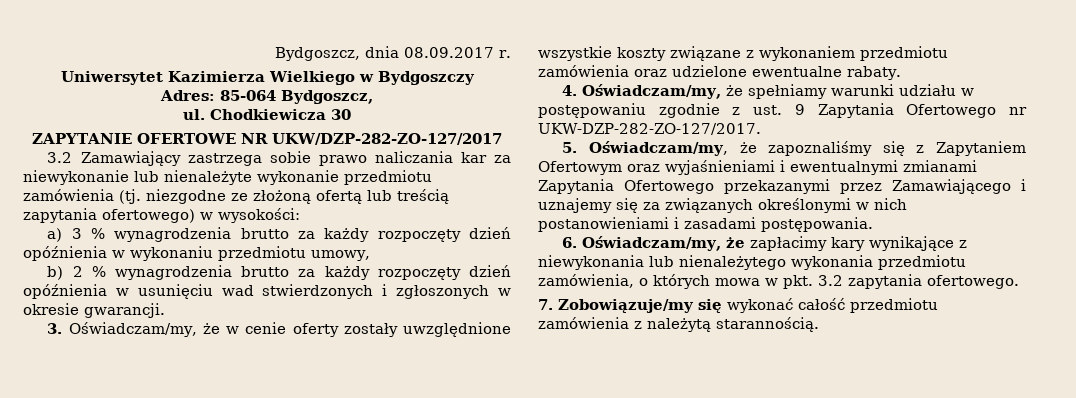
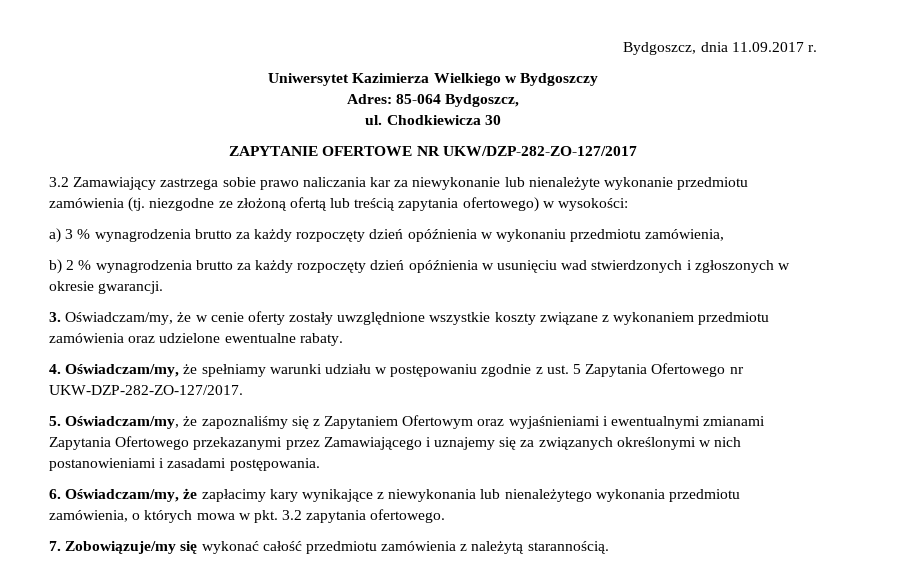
- Bydgoszcz, dnia 08.09.2017 r.
+ Bydgoszcz, dnia 11.09.2017 r.
- a) 3 % wynagrodzenia brutto za każdy rozpoczęty dzień opóźnienia w wykonaniu przedmiotu umowy,
+ a) 3 % wynagrodzenia brutto za każdy rozpoczęty dzień opóźnienia w wykonaniu przedmiotu zamówienia,
- 4. Oświadczam/my, że spełniamy warunki udziału w postępowaniu zgodnie z ust. 9 Zapytania Ofertowego nr UKW-DZP-282-ZO-127/2017.
+ 4. Oświadczam/my, że spełniamy warunki udziału w postępowaniu zgodnie z ust. 5 Zapytania Ofertowego nr UKW-DZP-282-ZO-127/2017.

